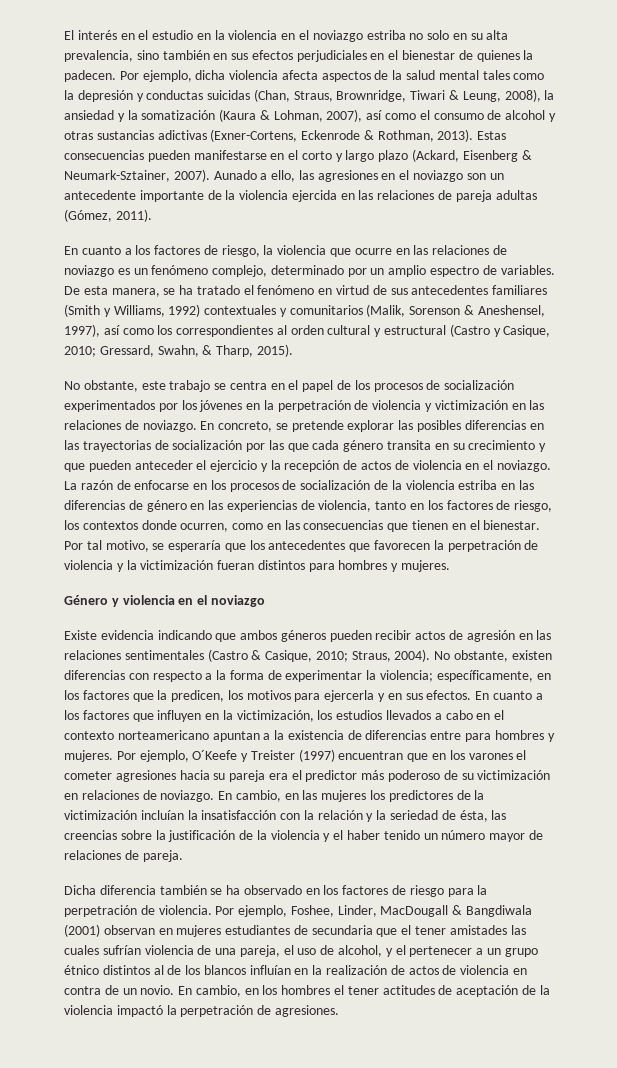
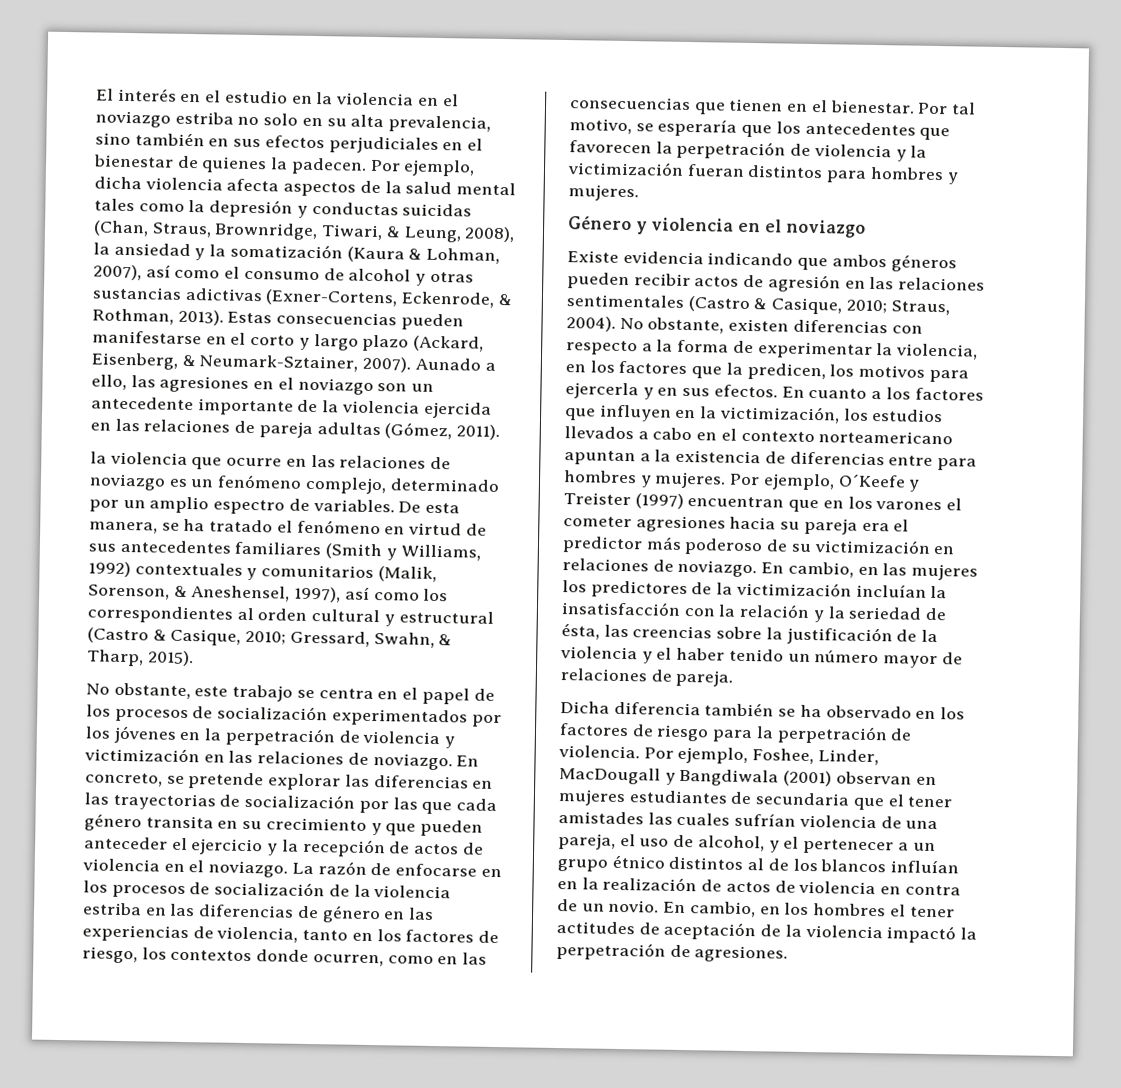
- Por ejemplo, dicha violencia afecta aspectos de la salud mental tales como la depresión y conductas suicidas (Chan, Straus, Brownridge, Tiwari & Leung, 2008), la ansiedad y la somatización (Kaura & Lohman, 2007), así como el consumo de alcohol y otras sustancias adictivas (Exner-Cortens, Eckenrode & Rothman, 2013).
+ Por ejemplo, dicha violencia afecta aspectos de la salud mental tales como la depresión y conductas suicidas (Chan, Straus, Brownridge, Tiwari, & Leung, 2008), la ansiedad y la somatización (Kaura & Lohman, 2007), así como el consumo de alcohol y otras sustancias adictivas (Exner-Cortens, Eckenrode, & Rothman, 2013).
- Estas consecuencias pueden manifestarse en el corto y largo plazo (Ackard, Eisenberg & Neumark-Sztainer, 2007).
+ Estas consecuencias pueden manifestarse en el corto y largo plazo (Ackard, Eisenberg, & Neumark-Sztainer, 2007).
- En cuanto a los factores de riesgo, la violencia que ocurre en las relaciones de noviazgo es un fenómeno complejo, determinado por un amplio espectro de variables.
+ la violencia que ocurre en las relaciones de noviazgo es un fenómeno complejo, determinado por un amplio espectro de variables.
- De esta manera, se ha tratado el fenómeno en virtud de sus antecedentes familiares (Smith y Williams, 1992) contextuales y comunitarios (Malik, Sorenson & Aneshensel, 1997), así como los correspondientes al orden cultural y estructural (Castro y Casique, 2010; Gressard, Swahn, & Tharp, 2015).
+ De esta manera, se ha tratado el fenómeno en virtud de sus antecedentes familiares (Smith y Williams, 1992) contextuales y comunitarios (Malik, Sorenson, & Aneshensel, 1997), así como los correspondientes al orden cultural y estructural (Castro & Casique, 2010; Gressard, Swahn, & Tharp, 2015).
- En concreto, se pretende explorar las posibles diferencias en las trayectorias de socialización por las que cada género transita en su crecimiento y que pueden anteceder el ejercicio y la recepción de actos de violencia en el noviazgo.
+ En concreto, se pretende explorar las diferencias en las trayectorias de socialización por las que cada género transita en su crecimiento y que pueden anteceder el ejercicio y la recepción de actos de violencia en el noviazgo.
- No obstante, existen diferencias con respecto a la forma de experimentar la violencia; específicamente, en los factores que la predicen, los motivos para ejercerla y en sus efectos.
+ No obstante, existen diferencias con respecto a la forma de experimentar la violencia, en los factores que la predicen, los motivos para ejercerla y en sus efectos.
- Por ejemplo, Foshee, Linder, MacDougall & Bangdiwala (2001) observan en mujeres estudiantes de secundaria que el tener amistades las cuales sufrían violencia de una pareja, el uso de alcohol, y el pertenecer a un grupo étnico distintos al de los blancos influían en la realización de actos de violencia en contra de un novio.
+ Por ejemplo, Foshee, Linder, MacDougall y Bangdiwala (2001) observan en mujeres estudiantes de secundaria que el tener amistades las cuales sufrían violencia de una pareja, el uso de alcohol, y el pertenecer a un grupo étnico distintos al de los blancos influían en la realización de actos de violencia en contra de un novio.

